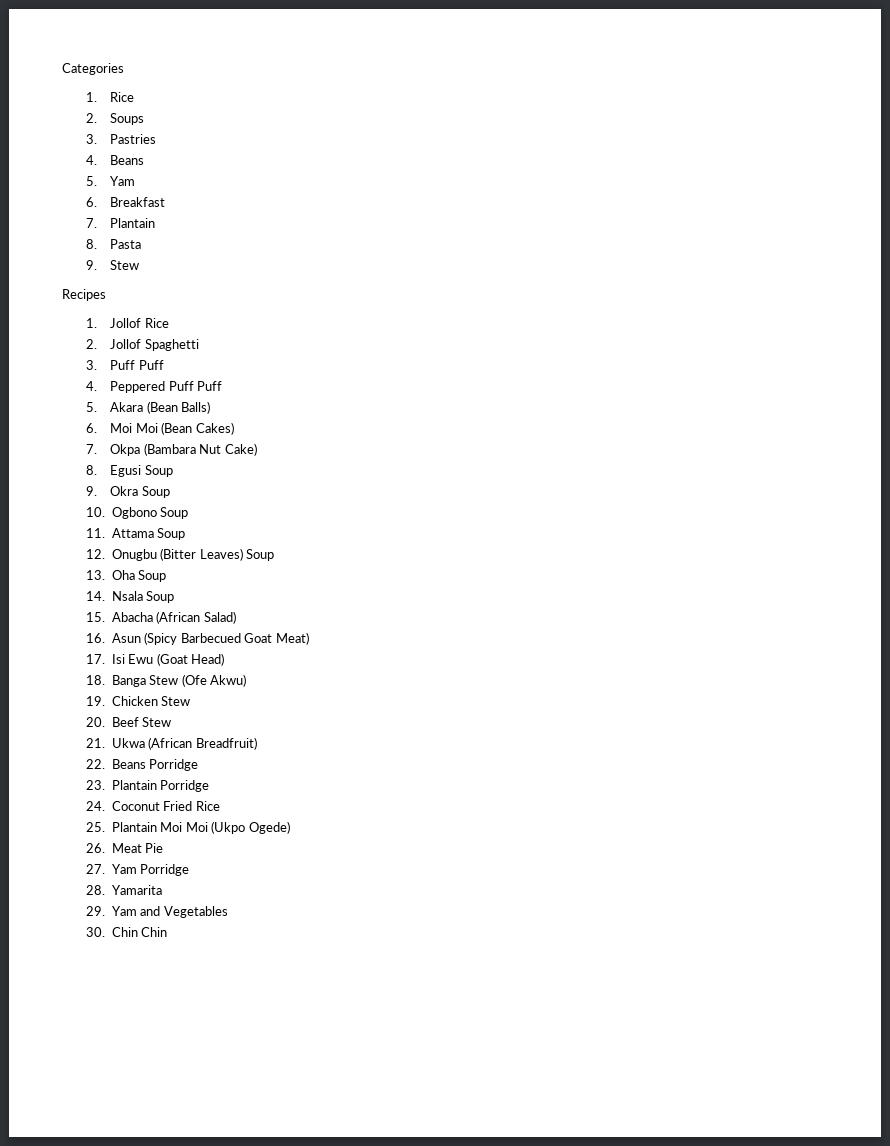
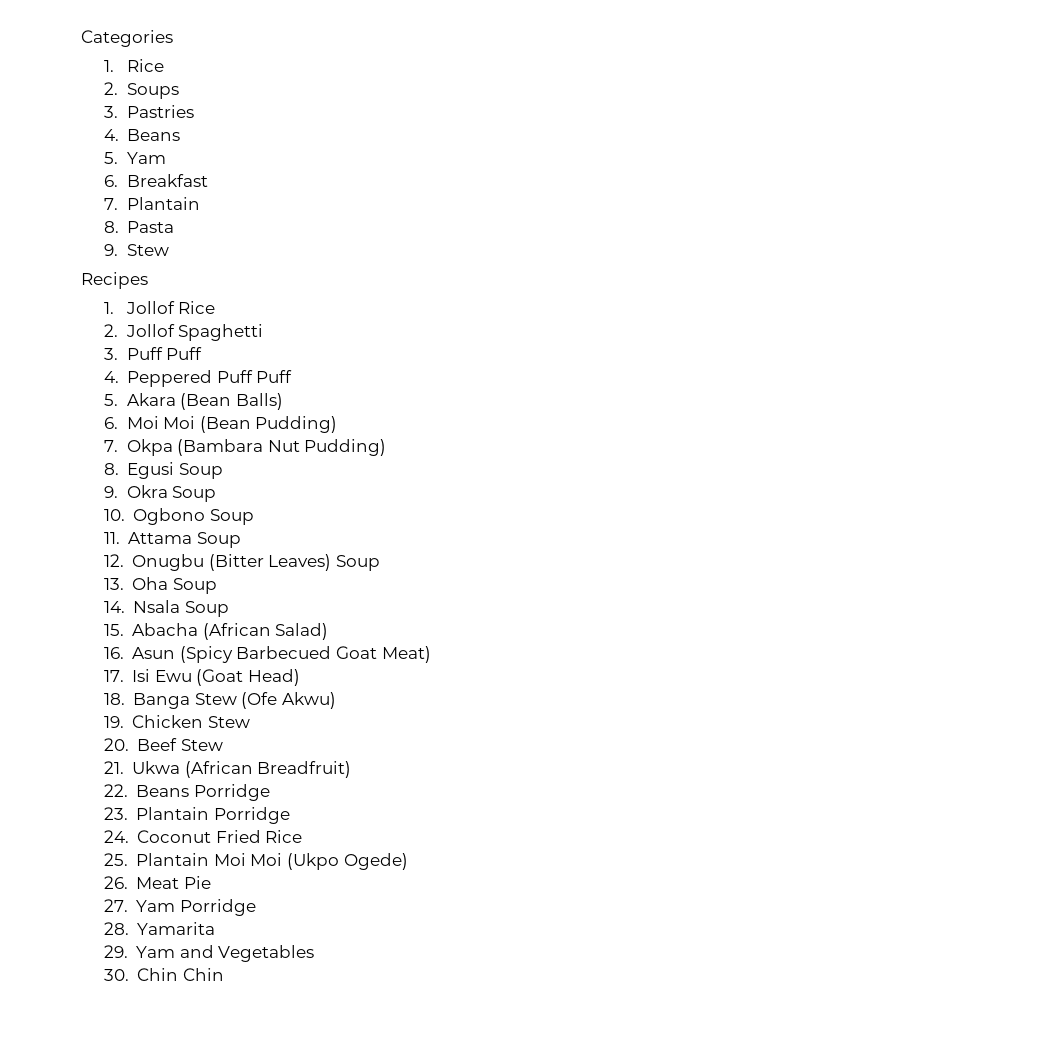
- 6. Moi Moi (Bean Cakes)
+ 6. Moi Moi (Bean Pudding)
- 7. Okpa (Bambara Nut Cake)
+ 7. Okpa (Bambara Nut Pudding)

